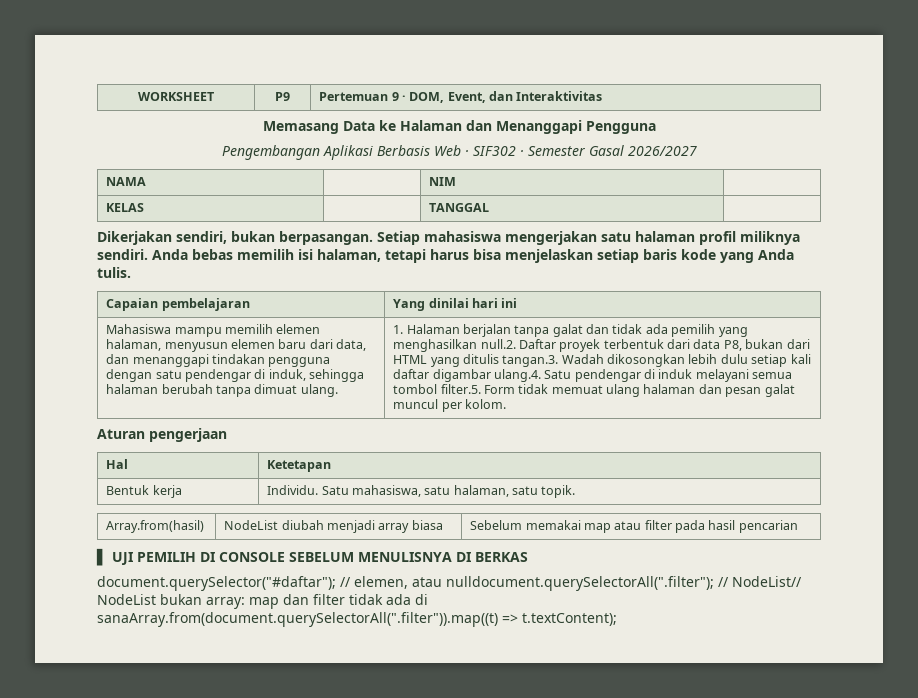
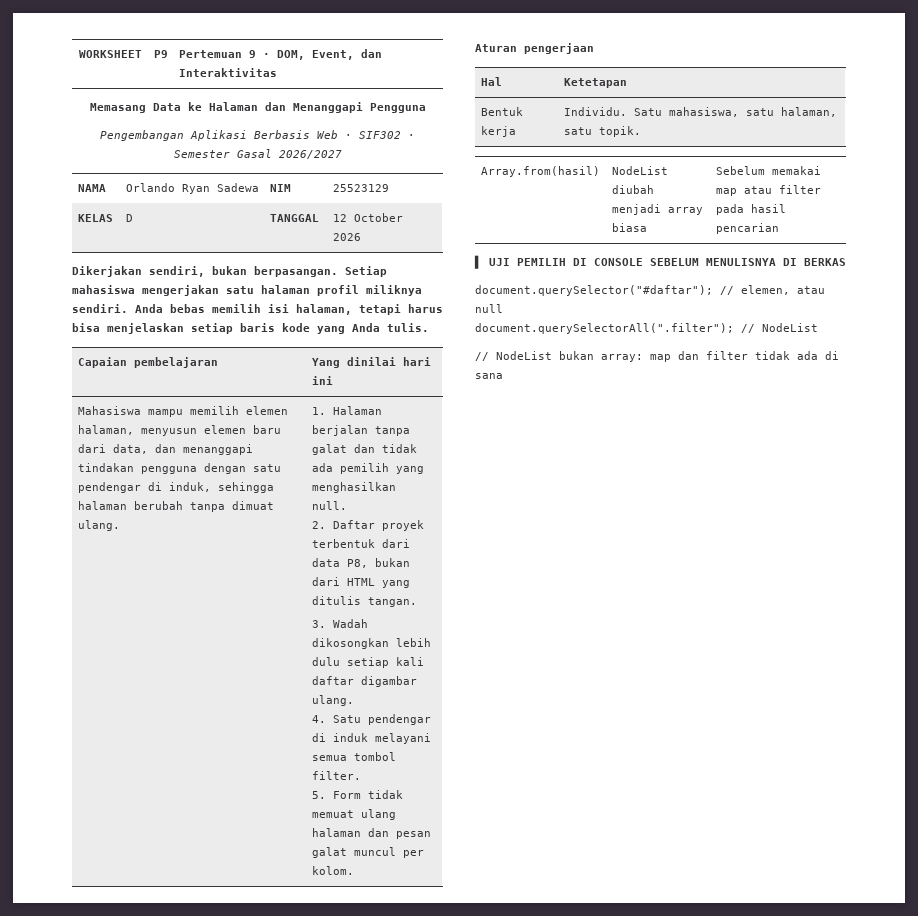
- NAMA | | NIM |
+ NAMA | Orlando Ryan Sadewa | NIM | 25523129
- KELAS | | TANGGAL |
+ KELAS | D | TANGGAL | 12 October 2026
- 1. Halaman berjalan tanpa galat dan tidak ada pemilih yang menghasilkan null.2. Daftar proyek terbentuk dari data P8, bukan dari HTML yang ditulis tangan.3. Wadah dikosongkan lebih dulu setiap kali daftar digambar ulang.4. Satu pendengar di induk melayani semua tombol filter.5. Form tidak memuat ulang halaman dan pesan galat muncul per kolom.
+ 1. Halaman berjalan tanpa galat dan tidak ada pemilih yang menghasilkan null.
+ 2. Daftar proyek terbentuk dari data P8, bukan dari HTML yang ditulis tangan.
+ 3. Wadah dikosongkan lebih dulu setiap kali daftar digambar ulang.
+ 4. Satu pendengar di induk melayani semua tombol filter.
+ 5. Form tidak memuat ulang halaman dan pesan galat muncul per kolom.
- document.querySelector("#daftar"); // elemen, atau nulldocument.querySelectorAll(".filter"); // NodeList// NodeList bukan array: map dan filter tidak ada di sanaArray.from(document.querySelectorAll(".filter")).map((t) => t.textContent);
+ document.querySelector("#daftar"); // elemen, atau null
+ document.querySelectorAll(".filter"); // NodeList
+ // NodeList bukan array: map dan filter tidak ada di sana

